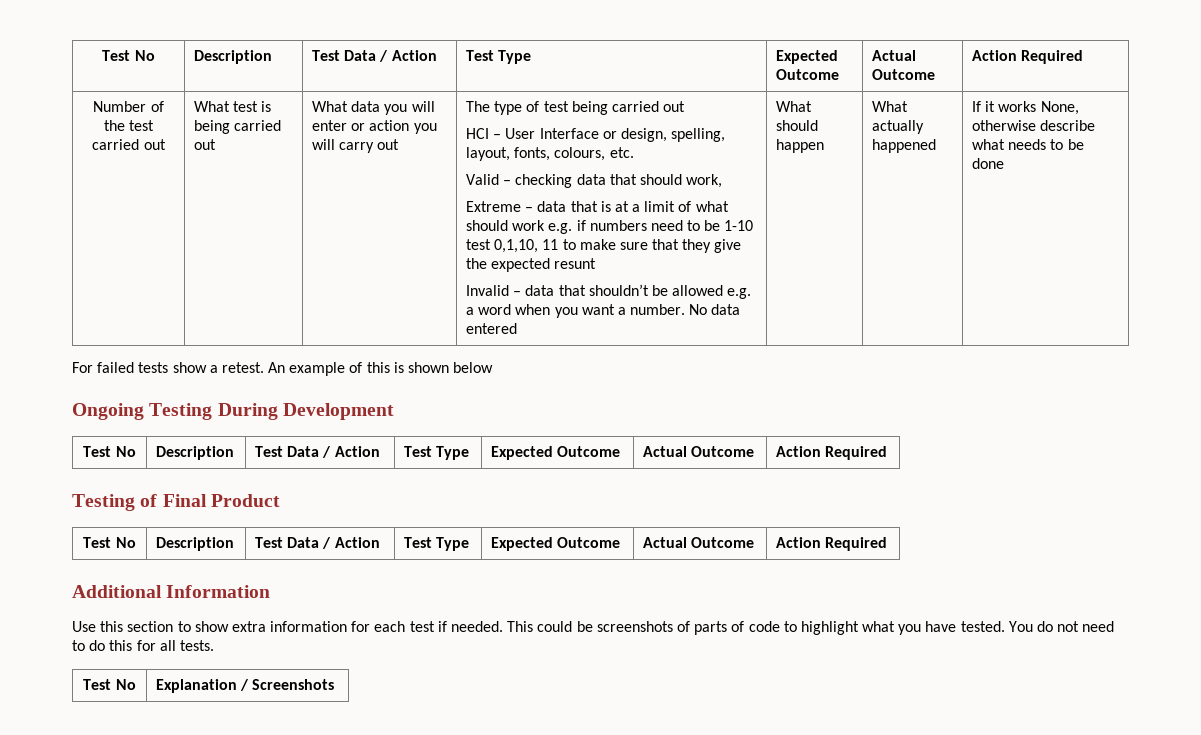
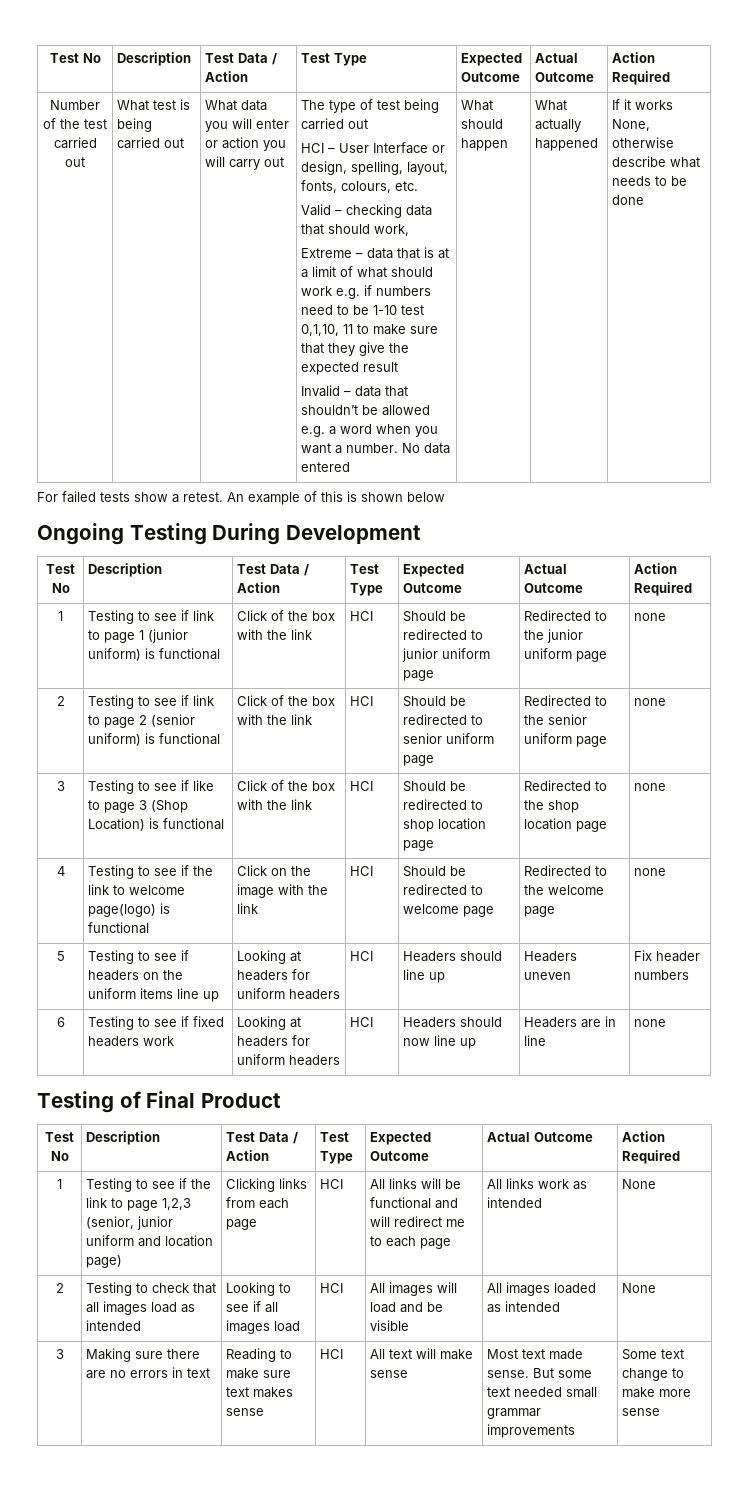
- Extreme – data that is at a limit of what should work e.g. if numbers need to be 1-10 test 0,1,10, 11 to make sure that they give the expected resunt
+ Extreme – data that is at a limit of what should work e.g. if numbers need to be 1-10 test 0,1,10, 11 to make sure that they give the expected result
+ 1 | Testing to see if link to page 1 (junior uniform) is functional | Click of the box with the link | HCI | Should be redirected to junior uniform page | Redirected to the junior uniform page | none
+ 2 | Testing to see if link to page 2 (senior uniform) is functional | Click of the box with the link | HCI | Should be redirected to senior uniform page | Redirected to the senior uniform page | none
+ 3 | Testing to see if like to page 3 (Shop Location) is functional | Click of the box with the link | HCI | Should be redirected to shop location page | Redirected to the shop location page | none
+ 4 | Testing to see if the link to welcome page(logo) is functional | Click on the image with the link | HCI | Should be redirected to welcome page | Redirected to the welcome page | none
+ 5 | Testing to see if headers on the uniform items line up | Looking at headers for uniform headers | HCI | Headers should line up | Headers uneven | Fix header numbers
+ 6 | Testing to see if fixed headers work | Looking at headers for uniform headers | HCI | Headers should now line up | Headers are in line | none
- Additional Information
- Use this section to show extra information for each test if needed. This could be screenshots of parts of code to highlight what you have tested. You do not need to do this for all tests.
- Test No | Explanation / Screenshots
+ 1 | Testing to see if the link to page 1,2,3 (senior, junior uniform and location page) | Clicking links from each page | HCI | All links will be functional and will redirect me to each page | All links work as intended | None
+ 2 | Testing to check that all images load as intended | Looking to see if all images load | HCI | All images will load and be visible | All images loaded as intended | None
+ 3 | Making sure there are no errors in text | Reading to make sure text makes sense | HCI | All text will make sense | Most text made sense. But some text needed small grammar improvements | Some text change to make more sense

